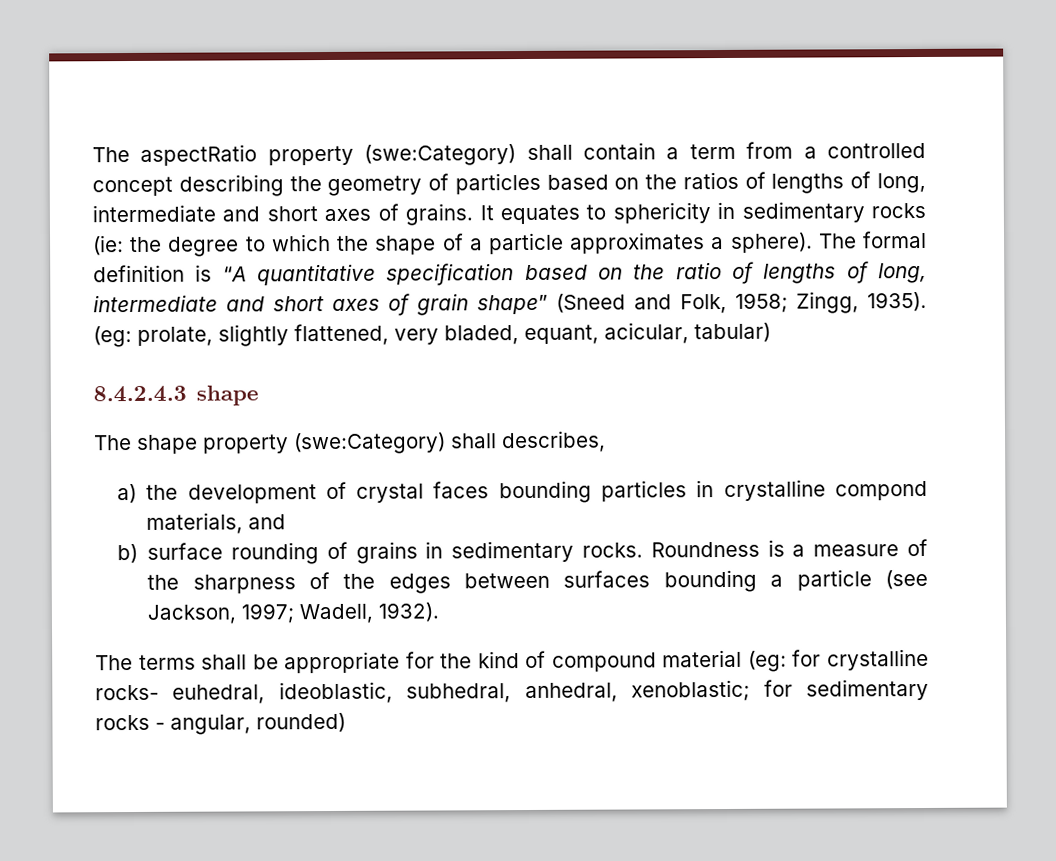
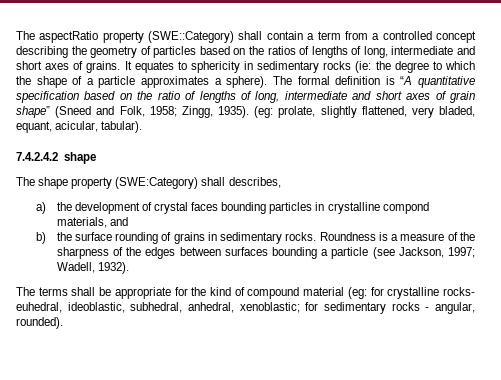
- The aspectRatio property (swe:Category) shall contain a term from a controlled concept describing the geometry of particles based on the ratios of lengths of long, intermediate and short axes of grains.
+ The aspectRatio property (SWE::Category) shall contain a term from a controlled concept describing the geometry of particles based on the ratios of lengths of long, intermediate and short axes of grains.
- (eg: prolate, slightly flattened, very bladed, equant, acicular, tabular)
- 8.4.2.4.3 shape
+ (eg: prolate, slightly flattened, very bladed, equant, acicular, tabular).
+ 7.4.2.4.2 shape
- The shape property (swe:Category) shall describes,
+ The shape property (SWE:Category) shall describes,
- b) surface rounding of grains in sedimentary rocks.
+ b) the surface rounding of grains in sedimentary rocks.
- The terms shall be appropriate for the kind of compound material (eg: for crystalline rocks- euhedral, ideoblastic, subhedral, anhedral, xenoblastic; for sedimentary rocks - angular, rounded)
+ The terms shall be appropriate for the kind of compound material (eg: for crystalline rocks- euhedral, ideoblastic, subhedral, anhedral, xenoblastic; for sedimentary rocks - angular, rounded).

